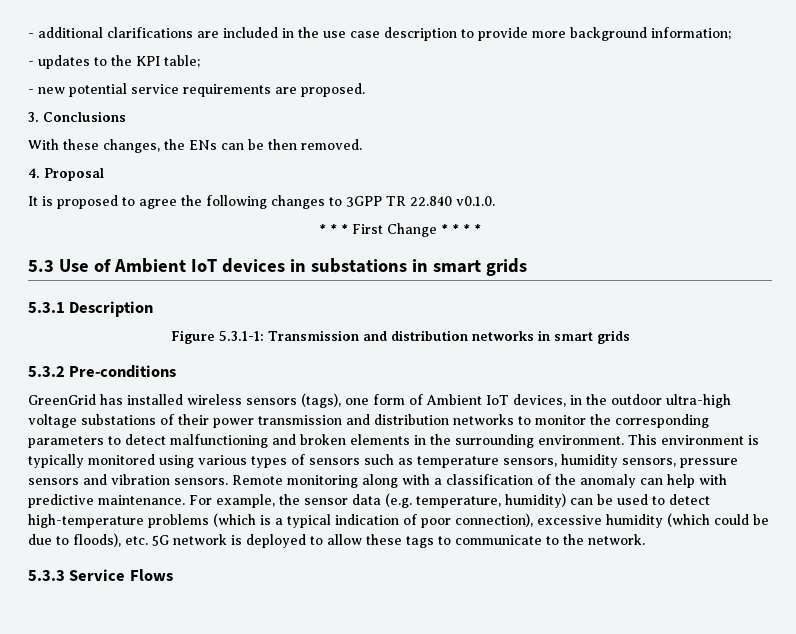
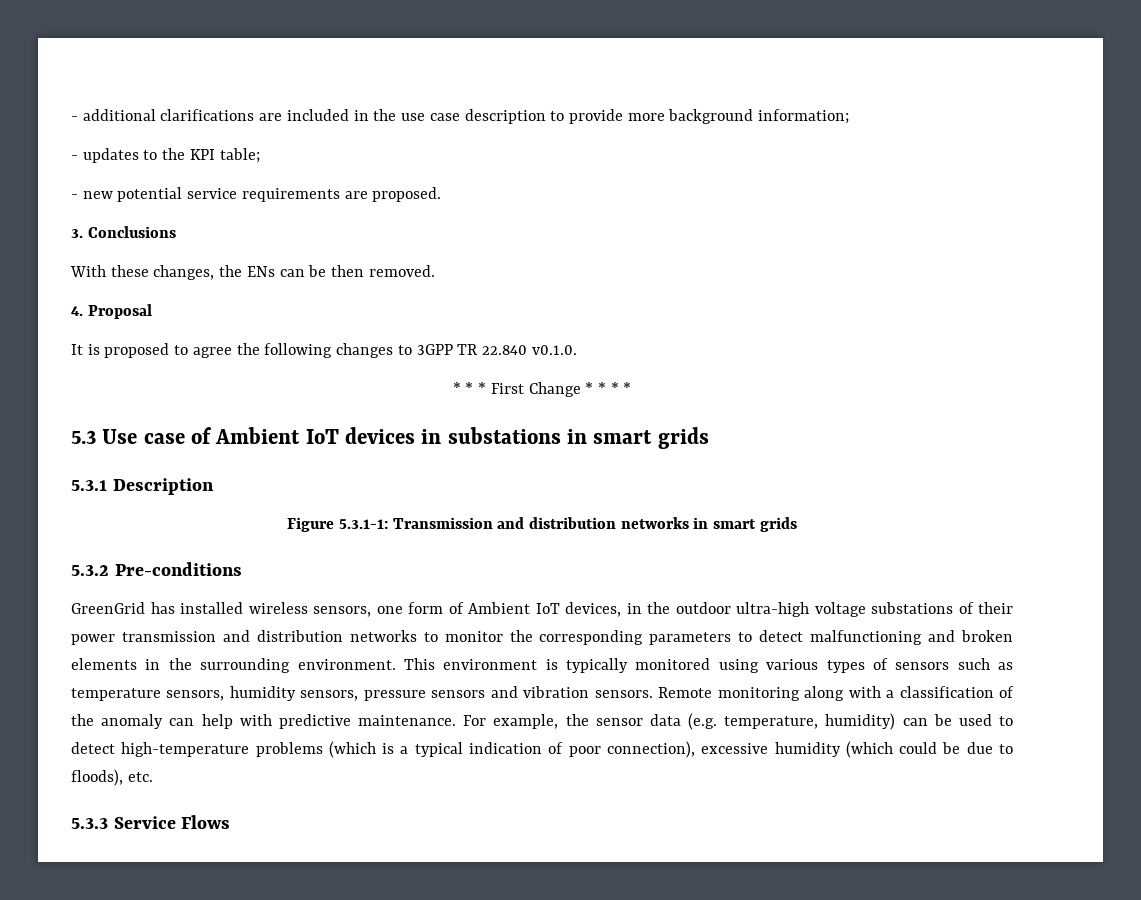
- 5.3 Use of Ambient IoT devices in substations in smart grids
+ 5.3 Use case of Ambient IoT devices in substations in smart grids
- GreenGrid has installed wireless sensors (tags), one form of Ambient IoT devices, in the outdoor ultra-high voltage substations of their power transmission and distribution networks to monitor the corresponding parameters to detect malfunctioning and broken elements in the surrounding environment.
+ GreenGrid has installed wireless sensors, one form of Ambient IoT devices, in the outdoor ultra-high voltage substations of their power transmission and distribution networks to monitor the corresponding parameters to detect malfunctioning and broken elements in the surrounding environment.
- For example, the sensor data (e.g. temperature, humidity) can be used to detect high-temperature problems (which is a typical indication of poor connection), excessive humidity (which could be due to floods), etc. 5G network is deployed to allow these tags to communicate to the network.
+ For example, the sensor data (e.g. temperature, humidity) can be used to detect high-temperature problems (which is a typical indication of poor connection), excessive humidity (which could be due to floods), etc.

